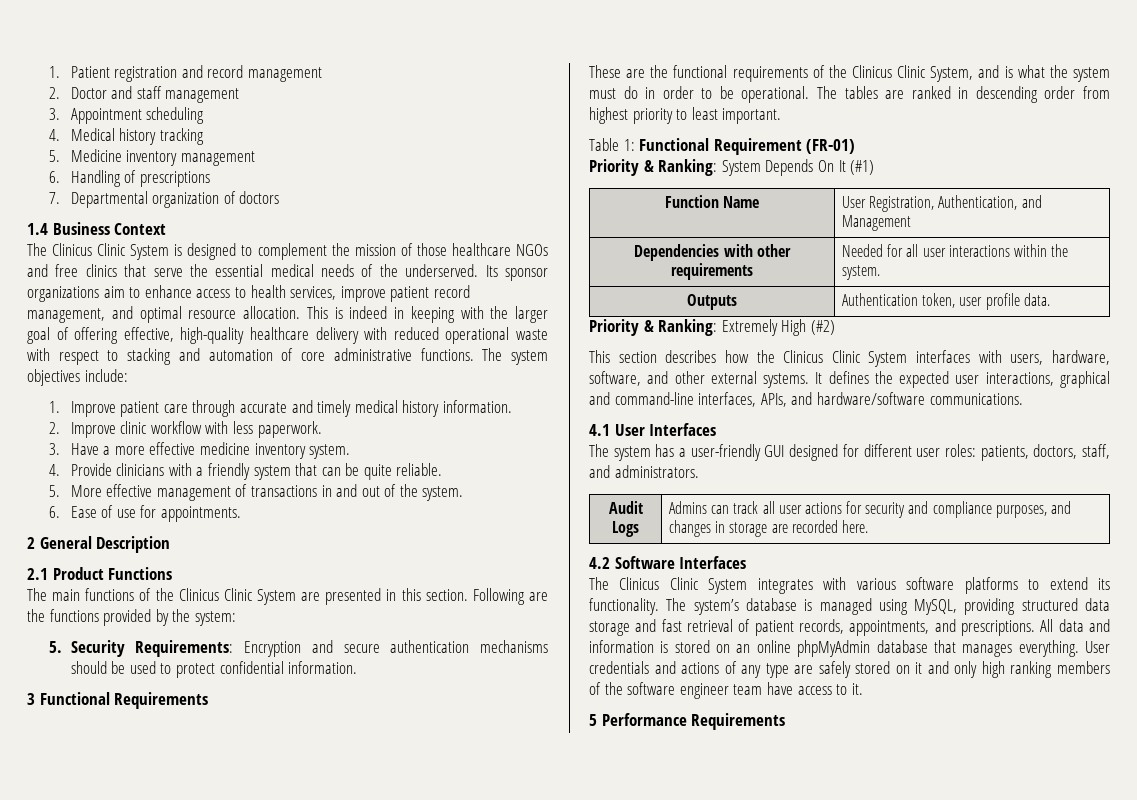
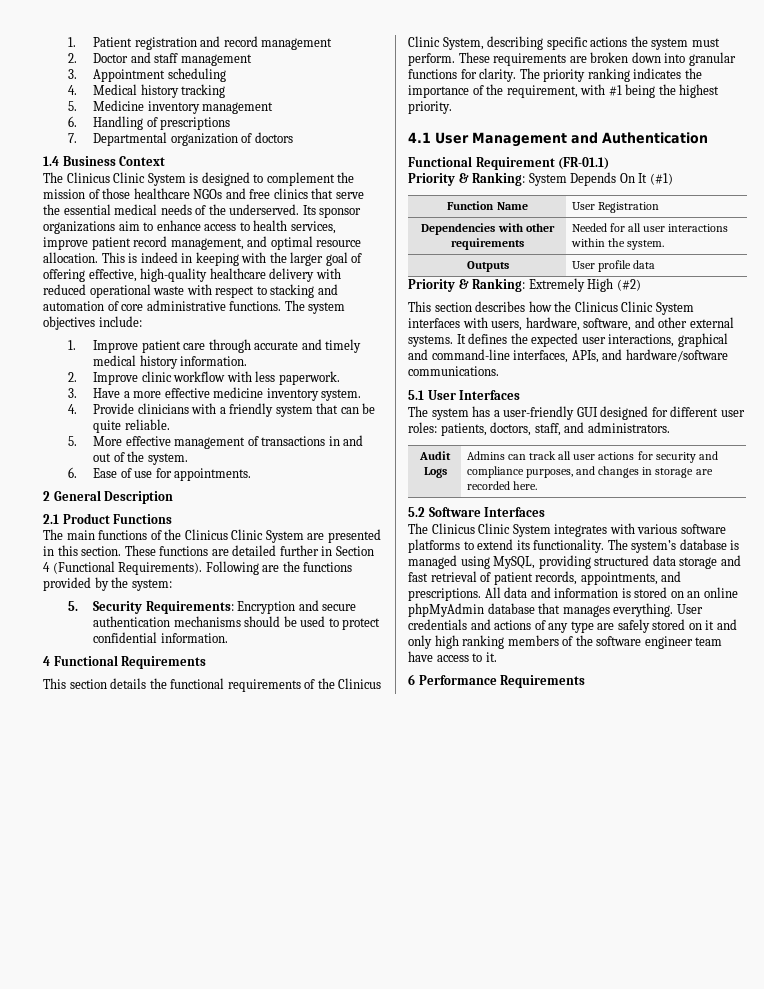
+ These functions are detailed further in Section 4 (Functional Requirements).
- 3 Functional Requirements
+ 4 Functional Requirements
- These are the functional requirements of the Clinicus Clinic System, and is what the system must do in order to be operational. The tables are ranked in descending order from highest priority to least important.
- Table 1: Functional Requirement (FR-01)
+ This section details the functional requirements of the Clinicus Clinic System, describing specific actions the system must perform. These requirements are broken down into granular functions for clarity. The priority ranking indicates the importance of the requirement, with #1 being the highest priority.
+ 4.1 User Management and Authentication
+ Functional Requirement (FR-01.1)
- Function Name | User Registration, Authentication, and Management
+ Function Name | User Registration
- Outputs | Authentication token, user profile data.
+ Outputs | User profile data
- 4.1 User Interfaces
+ 5.1 User Interfaces
- 4.2 Software Interfaces
+ 5.2 Software Interfaces
- 5 Performance Requirements
+ 6 Performance Requirements

